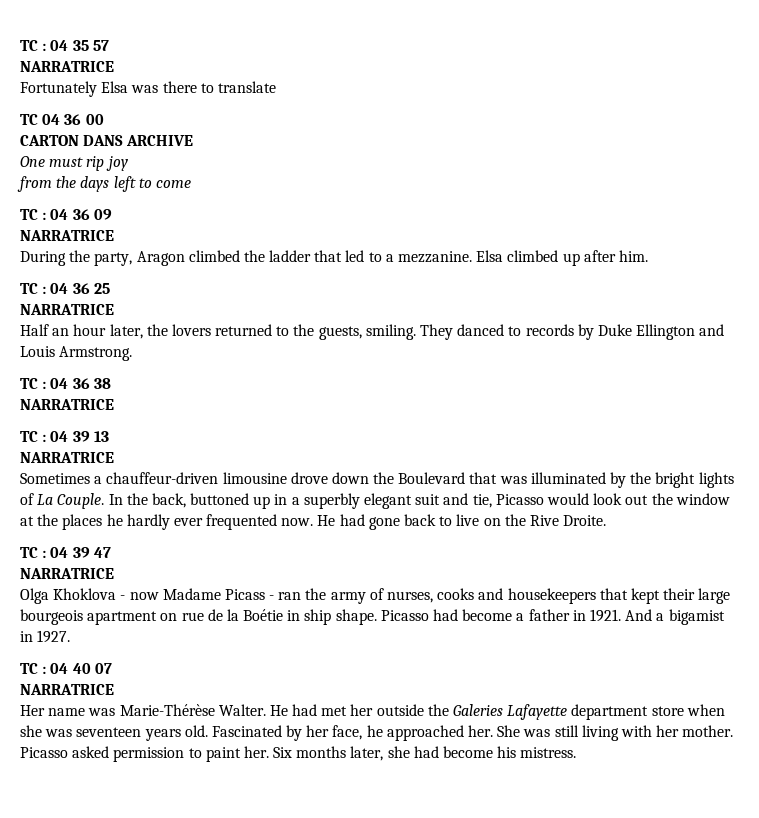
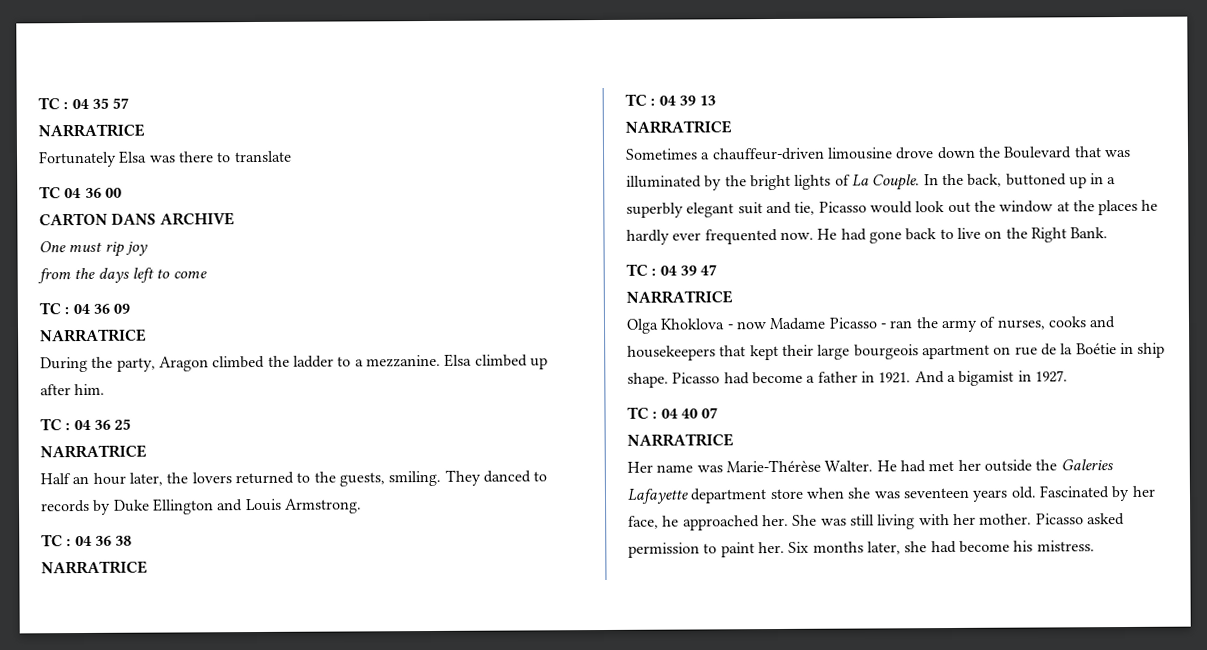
- During the party, Aragon climbed the ladder that led to a mezzanine.
+ During the party, Aragon climbed the ladder to a mezzanine.
- He had gone back to live on the Rive Droite.
+ He had gone back to live on the Right Bank.
- Olga Khoklova - now Madame Picass - ran the army of nurses, cooks and housekeepers that kept their large bourgeois apartment on rue de la Boétie in ship shape.
+ Olga Khoklova - now Madame Picasso - ran the army of nurses, cooks and housekeepers that kept their large bourgeois apartment on rue de la Boétie in ship shape.

